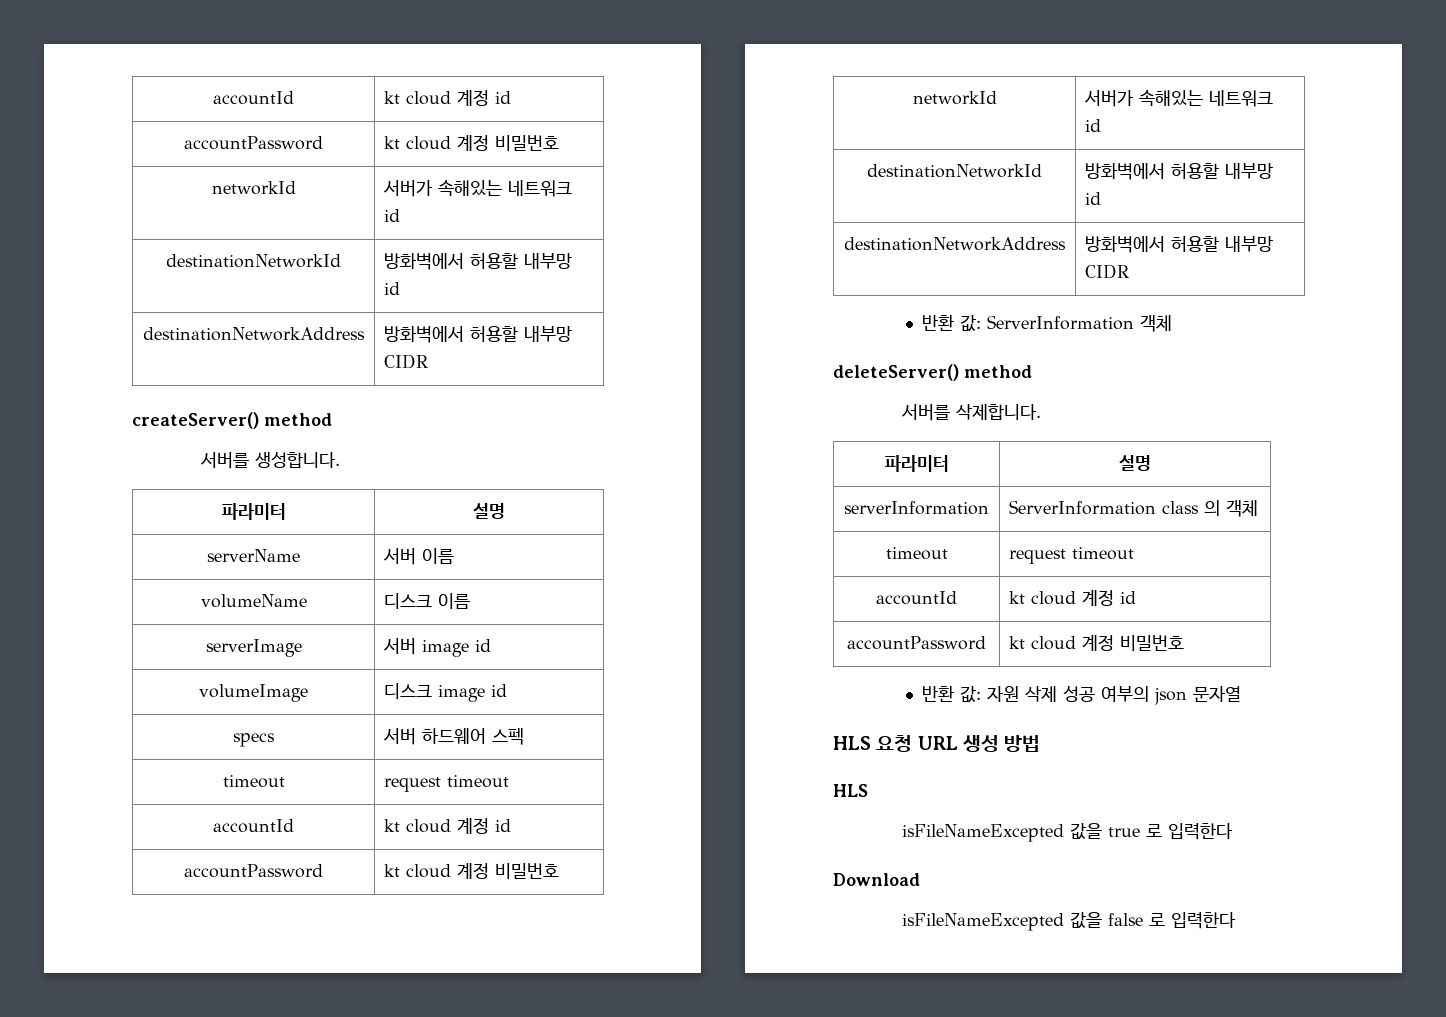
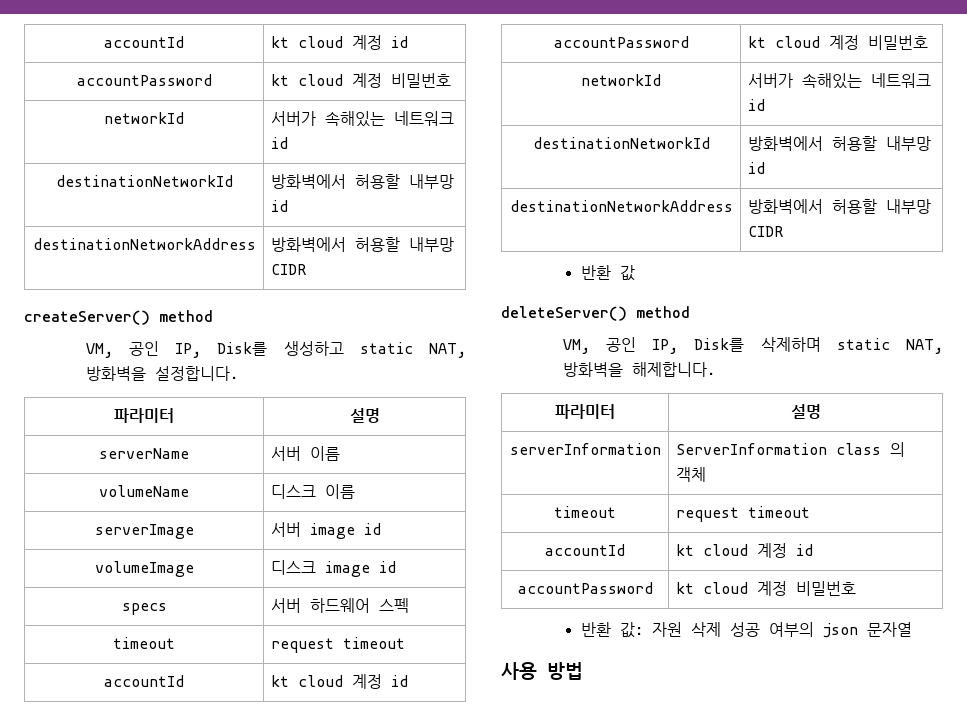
- 서버를 생성합니다.
+ VM, 공인 IP, Disk를 생성하고 static NAT, 방화벽을 설정합니다.
- 반환 값: ServerInformation 객체
+ 반환 값
- 서버를 삭제합니다.
+ VM, 공인 IP, Disk를 삭제하며 static NAT, 방화벽을 해제합니다.
- HLS 요청 URL 생성 방법
- HLS
- isFileNameExcepted 값을 true 로 입력한다
- Download
- isFileNameExcepted 값을 false 로 입력한다
+ 사용 방법

